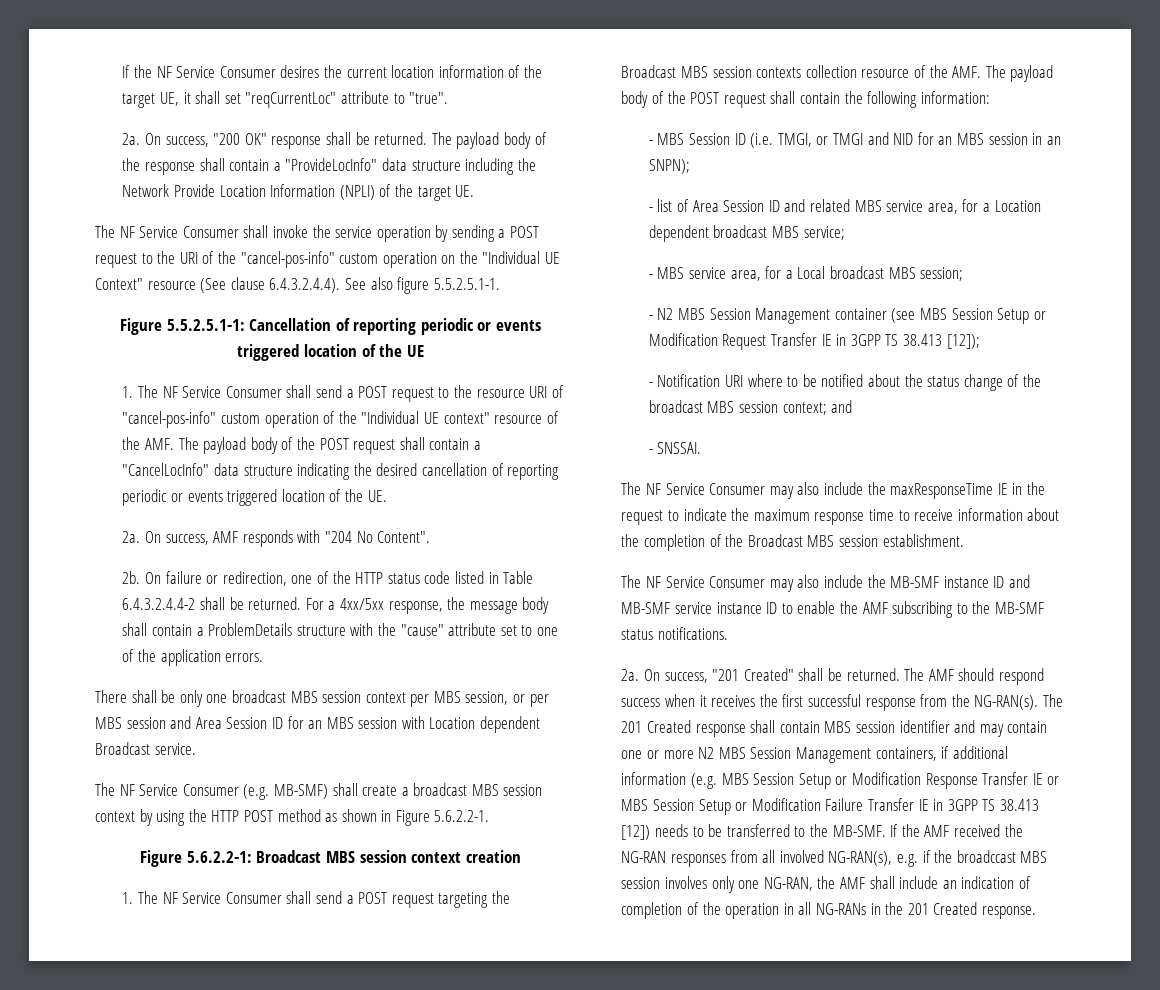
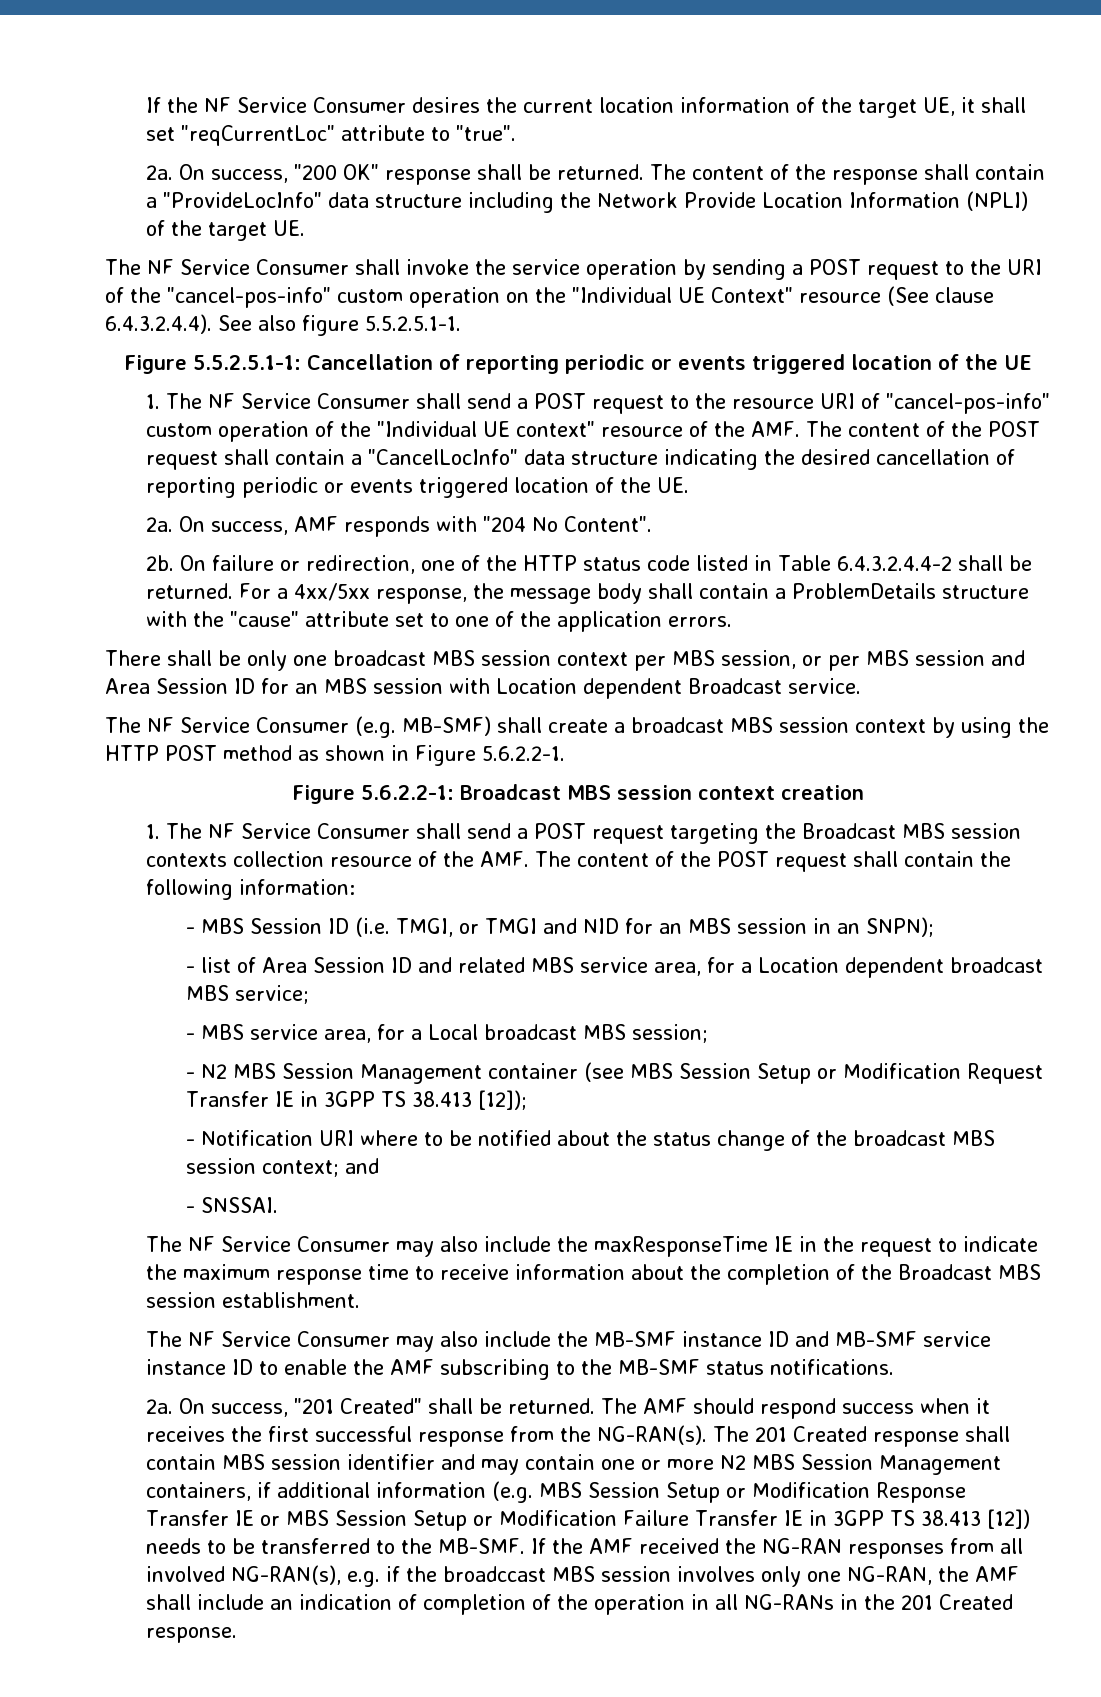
- The payload body of the response shall contain a "ProvideLocInfo" data structure including the Network Provide Location Information (NPLI) of the target UE.
+ The content of the response shall contain a "ProvideLocInfo" data structure including the Network Provide Location Information (NPLI) of the target UE.
- 1. The NF Service Consumer shall send a POST request to the resource URI of "cancel-pos-info" custom operation of the "Individual UE context" resource of the AMF. The payload body of the POST request shall contain a "CancelLocInfo" data structure indicating the desired cancellation of reporting periodic or events triggered location of the UE.
+ 1. The NF Service Consumer shall send a POST request to the resource URI of "cancel-pos-info" custom operation of the "Individual UE context" resource of the AMF. The content of the POST request shall contain a "CancelLocInfo" data structure indicating the desired cancellation of reporting periodic or events triggered location of the UE.
- 1. The NF Service Consumer shall send a POST request targeting the Broadcast MBS session contexts collection resource of the AMF. The payload body of the POST request shall contain the following information:
+ 1. The NF Service Consumer shall send a POST request targeting the Broadcast MBS session contexts collection resource of the AMF. The content of the POST request shall contain the following information:

